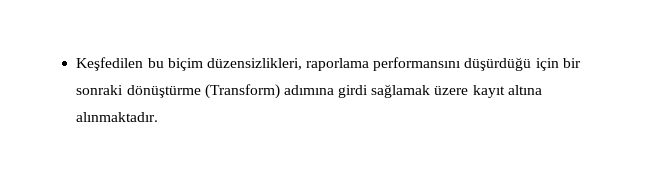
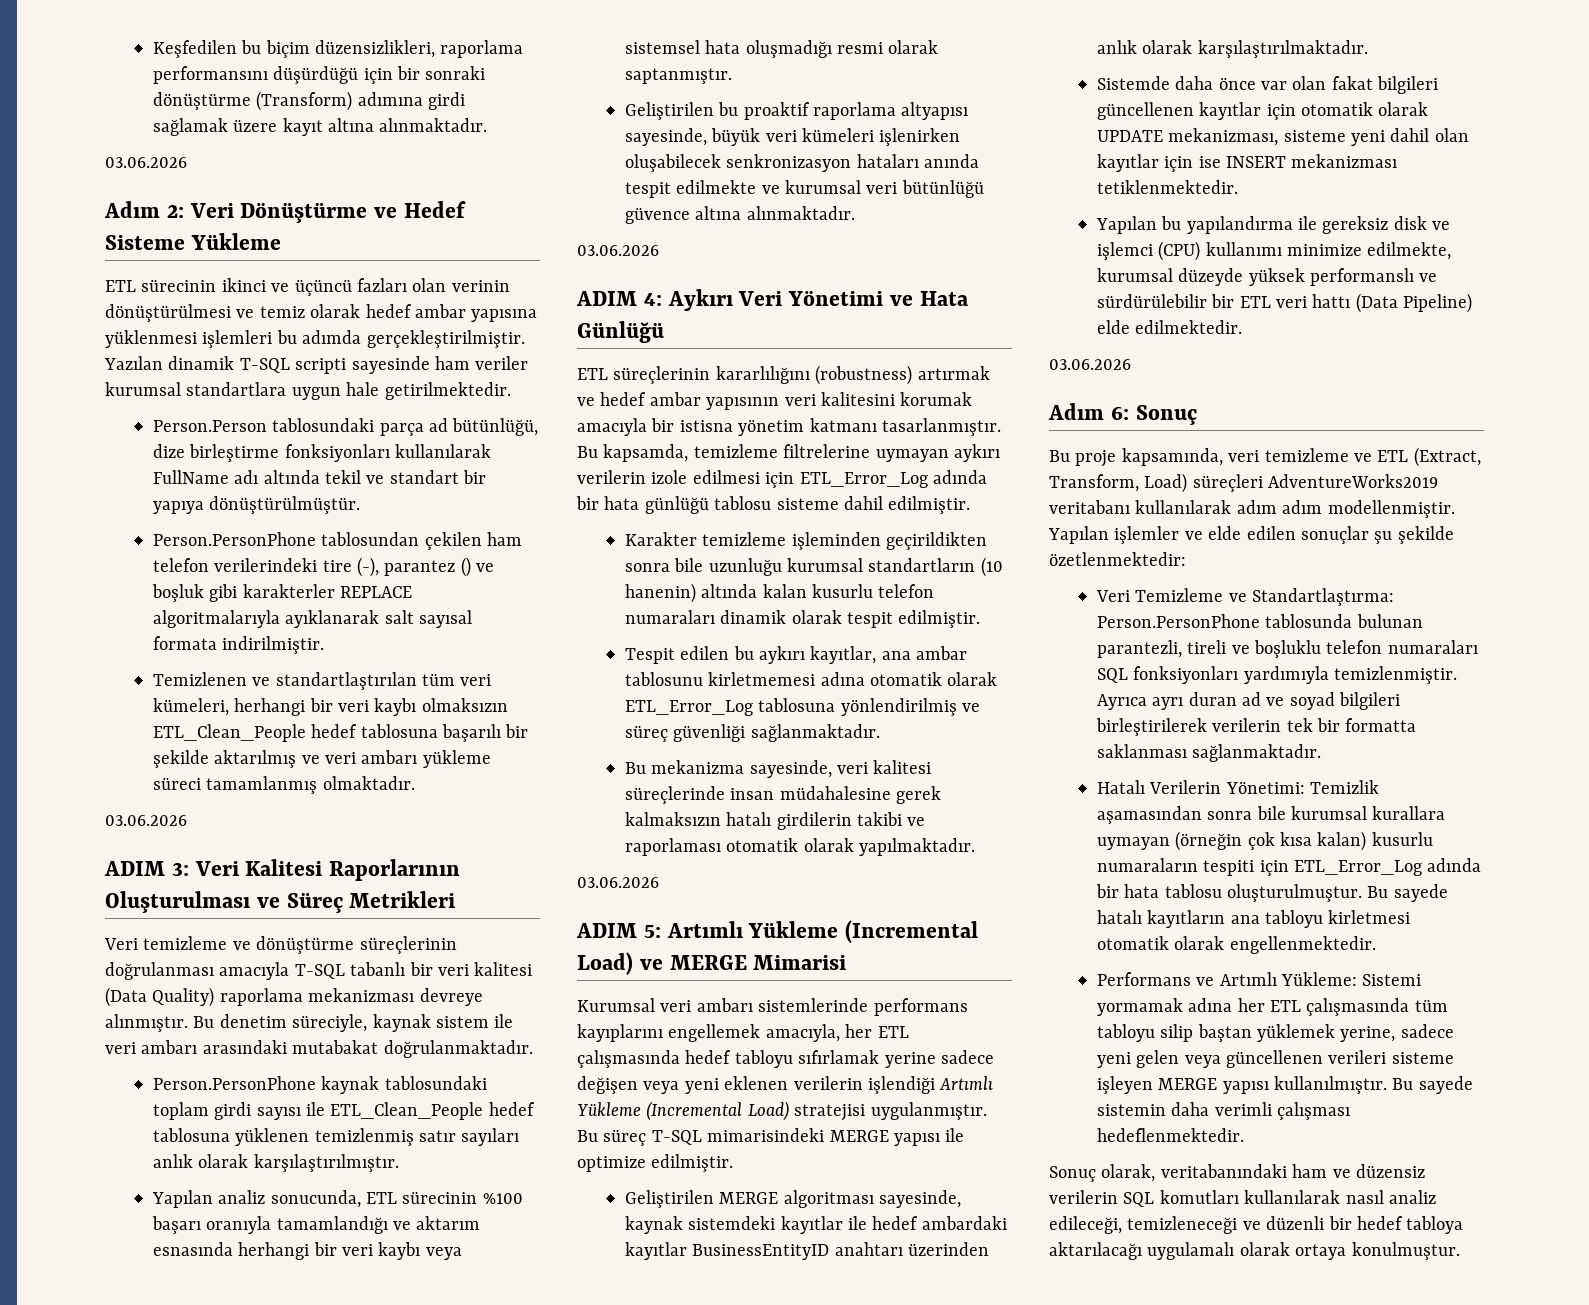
  Keşfedilen bu biçim düzensizlikleri, raporlama performansını düşürdüğü için bir sonraki dönüştürme (Transform) adımına girdi sağlamak üzere kayıt altına alınmaktadır.
+ 03.06.2026
+ Adım 2: Veri Dönüştürme ve Hedef Sisteme Yükleme
+ ETL sürecinin ikinci ve üçüncü fazları olan verinin dönüştürülmesi ve temiz olarak hedef ambar yapısına yüklenmesi işlemleri bu adımda gerçekleştirilmiştir. Yazılan dinamik T-SQL scripti sayesinde ham veriler kurumsal standartlara uygun hale getirilmektedir.
+ Person.Person tablosundaki parça ad bütünlüğü, dize birleştirme fonksiyonları kullanılarak FullName adı altında tekil ve standart bir yapıya dönüştürülmüştür.
+ Person.PersonPhone tablosundan çekilen ham telefon verilerindeki tire (-), parantez () ve boşluk gibi karakterler REPLACE algoritmalarıyla ayıklanarak salt sayısal formata indirilmiştir.
+ Temizlenen ve standartlaştırılan tüm veri kümeleri, herhangi bir veri kaybı olmaksızın ETL_Clean_People hedef tablosuna başarılı bir şekilde aktarılmış ve veri ambarı yükleme süreci tamamlanmış olmaktadır.
+ 03.06.2026
+ ADIM 3: Veri Kalitesi Raporlarının Oluşturulması ve Süreç Metrikleri
+ Veri temizleme ve dönüştürme süreçlerinin doğrulanması amacıyla T-SQL tabanlı bir veri kalitesi (Data Quality) raporlama mekanizması devreye alınmıştır. Bu denetim süreciyle, kaynak sistem ile veri ambarı arasındaki mutabakat doğrulanmaktadır.
+ Person.PersonPhone kaynak tablosundaki toplam girdi sayısı ile ETL_Clean_People hedef tablosuna yüklenen temizlenmiş satır sayıları anlık olarak karşılaştırılmıştır.
+ Yapılan analiz sonucunda, ETL sürecinin %100 başarı oranıyla tamamlandığı ve aktarım esnasında herhangi bir veri kaybı veya sistemsel hata oluşmadığı resmi olarak saptanmıştır.
+ Geliştirilen bu proaktif raporlama altyapısı sayesinde, büyük veri kümeleri işlenirken oluşabilecek senkronizasyon hataları anında tespit edilmekte ve kurumsal veri bütünlüğü güvence altına alınmaktadır.
+ 03.06.2026
+ ADIM 4: Aykırı Veri Yönetimi ve Hata Günlüğü
+ ETL süreçlerinin kararlılığını (robustness) artırmak ve hedef ambar yapısının veri kalitesini korumak amacıyla bir istisna yönetim katmanı tasarlanmıştır. Bu kapsamda, temizleme filtrelerine uymayan aykırı verilerin izole edilmesi için ETL_Error_Log adında bir hata günlüğü tablosu sisteme dahil edilmiştir.
+ Karakter temizleme işleminden geçirildikten sonra bile uzunluğu kurumsal standartların (10 hanenin) altında kalan kusurlu telefon numaraları dinamik olarak tespit edilmiştir.
+ Tespit edilen bu aykırı kayıtlar, ana ambar tablosunu kirletmemesi adına otomatik olarak ETL_Error_Log tablosuna yönlendirilmiş ve süreç güvenliği sağlanmaktadır.
+ Bu mekanizma sayesinde, veri kalitesi süreçlerinde insan müdahalesine gerek kalmaksızın hatalı girdilerin takibi ve raporlaması otomatik olarak yapılmaktadır.
+ 03.06.2026
+ ADIM 5: Artımlı Yükleme (Incremental Load) ve MERGE Mimarisi
+ Kurumsal veri ambarı sistemlerinde performans kayıplarını engellemek amacıyla, her ETL çalışmasında hedef tabloyu sıfırlamak yerine sadece değişen veya yeni eklenen verilerin işlendiği Artımlı Yükleme (Incremental Load) stratejisi uygulanmıştır. Bu süreç T-SQL mimarisindeki MERGE yapısı ile optimize edilmiştir.
+ Geliştirilen MERGE algoritması sayesinde, kaynak sistemdeki kayıtlar ile hedef ambardaki kayıtlar BusinessEntityID anahtarı üzerinden anlık olarak karşılaştırılmaktadır.
+ Sistemde daha önce var olan fakat bilgileri güncellenen kayıtlar için otomatik olarak UPDATE mekanizması, sisteme yeni dahil olan kayıtlar için ise INSERT mekanizması tetiklenmektedir.
+ Yapılan bu yapılandırma ile gereksiz disk ve işlemci (CPU) kullanımı minimize edilmekte, kurumsal düzeyde yüksek performanslı ve sürdürülebilir bir ETL veri hattı (Data Pipeline) elde edilmektedir.
+ 03.06.2026
+ Adım 6: Sonuç
+ Bu proje kapsamında, veri temizleme ve ETL (Extract, Transform, Load) süreçleri AdventureWorks2019 veritabanı kullanılarak adım adım modellenmiştir. Yapılan işlemler ve elde edilen sonuçlar şu şekilde özetlenmektedir:
+ Veri Temizleme ve Standartlaştırma: Person.PersonPhone tablosunda bulunan parantezli, tireli ve boşluklu telefon numaraları SQL fonksiyonları yardımıyla temizlenmiştir. Ayrıca ayrı duran ad ve soyad bilgileri birleştirilerek verilerin tek bir formatta saklanması sağlanmaktadır.
+ Hatalı Verilerin Yönetimi: Temizlik aşamasından sonra bile kurumsal kurallara uymayan (örneğin çok kısa kalan) kusurlu numaraların tespiti için ETL_Error_Log adında bir hata tablosu oluşturulmuştur. Bu sayede hatalı kayıtların ana tabloyu kirletmesi otomatik olarak engellenmektedir.
+ Performans ve Artımlı Yükleme: Sistemi yormamak adına her ETL çalışmasında tüm tabloyu silip baştan yüklemek yerine, sadece yeni gelen veya güncellenen verileri sisteme işleyen MERGE yapısı kullanılmıştır. Bu sayede sistemin daha verimli çalışması hedeflenmektedir.
+ Sonuç olarak, veritabanındaki ham ve düzensiz verilerin SQL komutları kullanılarak nasıl analiz edileceği, temizleneceği ve düzenli bir hedef tabloya aktarılacağı uygulamalı olarak ortaya konulmuştur.

